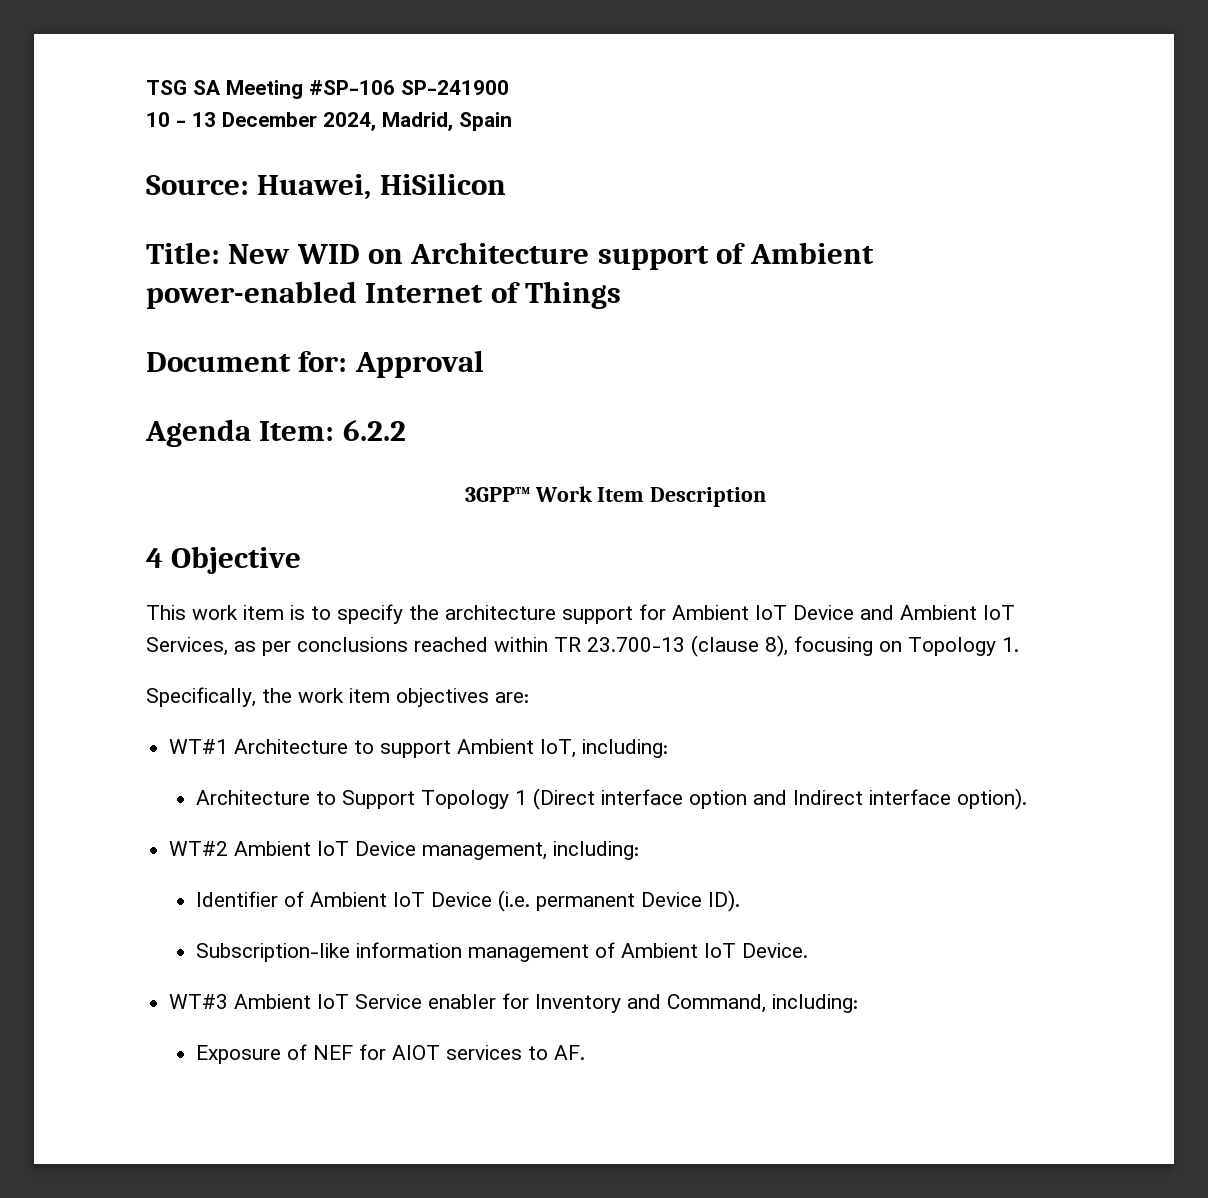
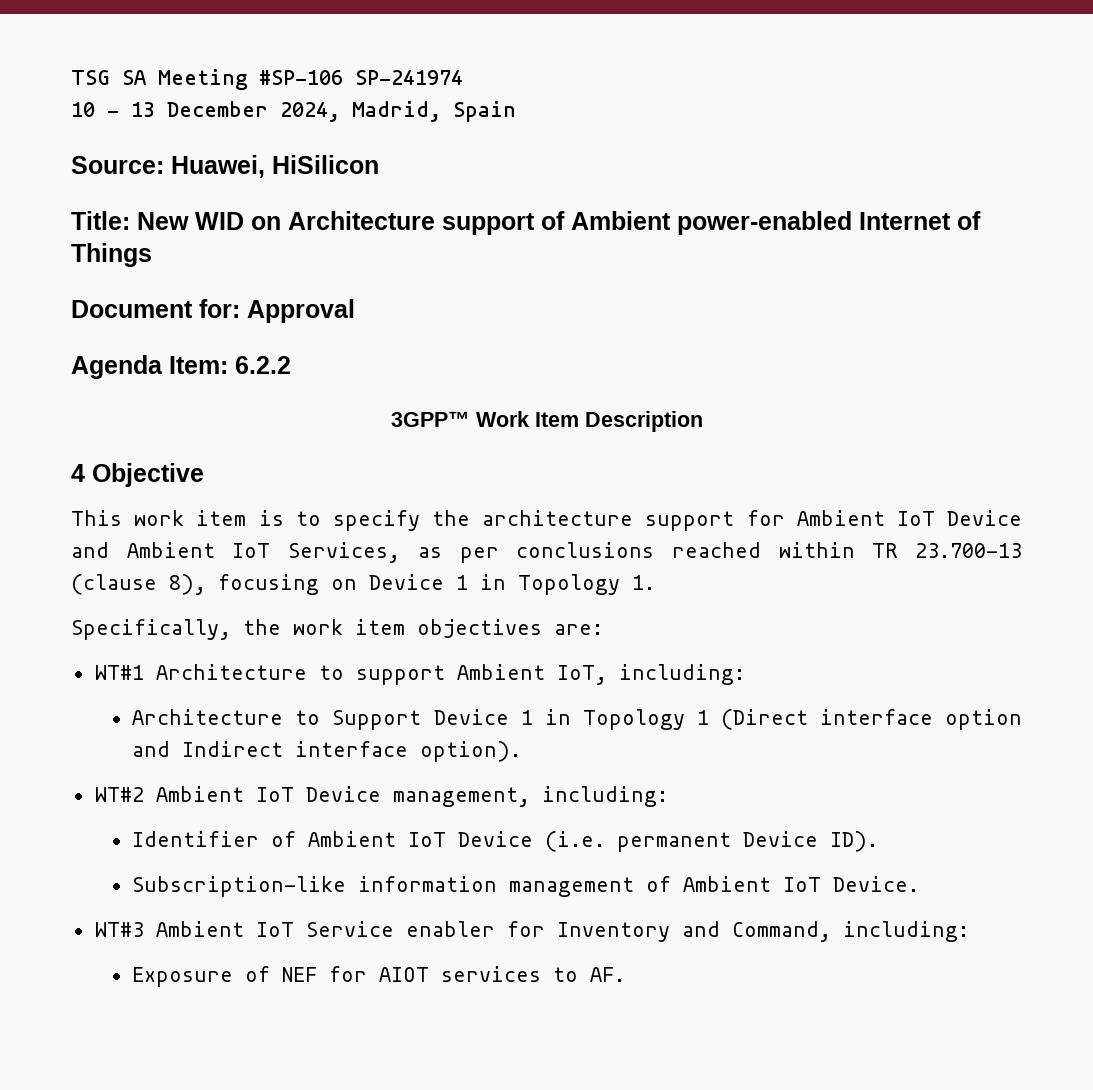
- TSG SA Meeting #SP-106 SP-241900
+ TSG SA Meeting #SP-106 SP-241974
- This work item is to specify the architecture support for Ambient IoT Device and Ambient IoT Services, as per conclusions reached within TR 23.700-13 (clause 8), focusing on Topology 1.
+ This work item is to specify the architecture support for Ambient IoT Device and Ambient IoT Services, as per conclusions reached within TR 23.700-13 (clause 8), focusing on Device 1 in Topology 1.
- Architecture to Support Topology 1 (Direct interface option and Indirect interface option).
+ Architecture to Support Device 1 in Topology 1 (Direct interface option and Indirect interface option).

